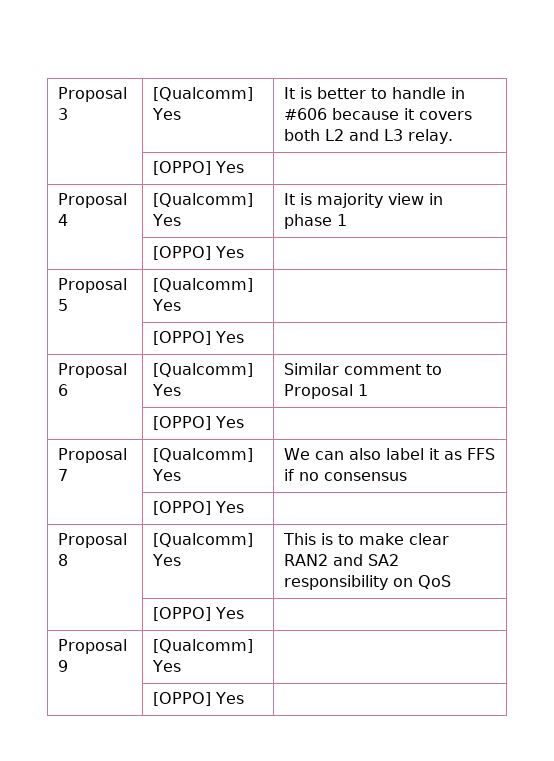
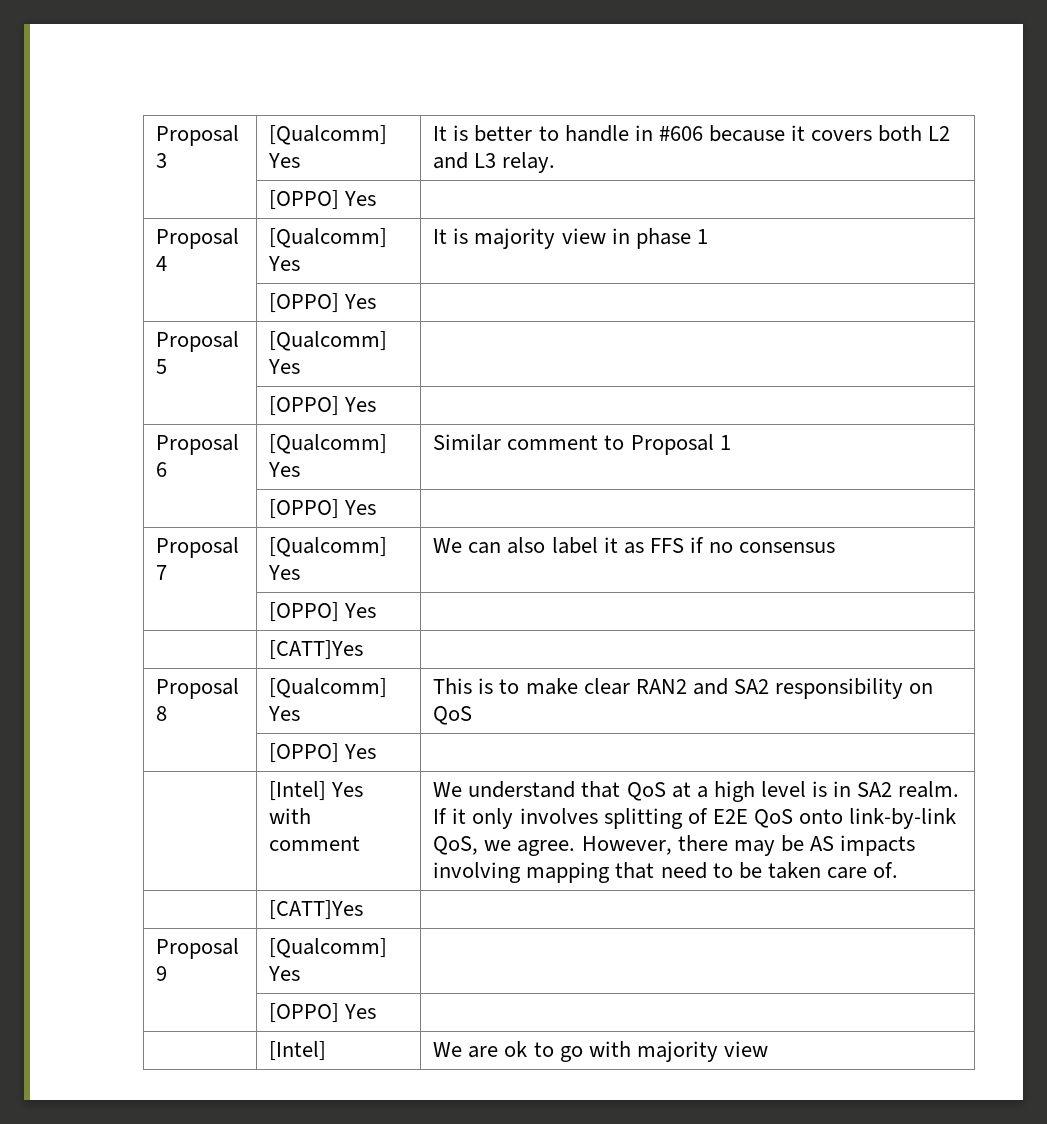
  Proposal 7 | [Qualcomm] Yes | We can also label it as FFS if no consensus
  | [OPPO] Yes |
+ | [CATT]Yes |
+ [Intel] Yes with comment | We understand that QoS at a high level is in SA2 realm. If it only involves splitting of E2E QoS onto link-by-link QoS, we agree. However, there may be AS impacts involving mapping that need to be taken care of.
+ | [CATT]Yes |
+ | [Intel] | We are ok to go with majority view

